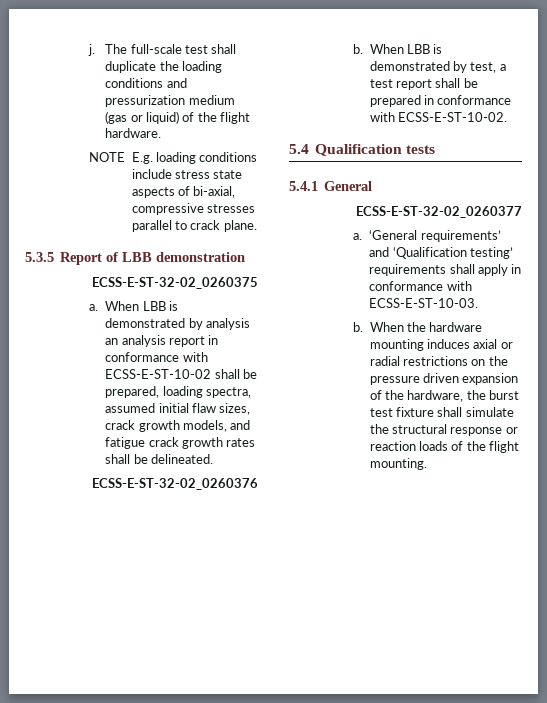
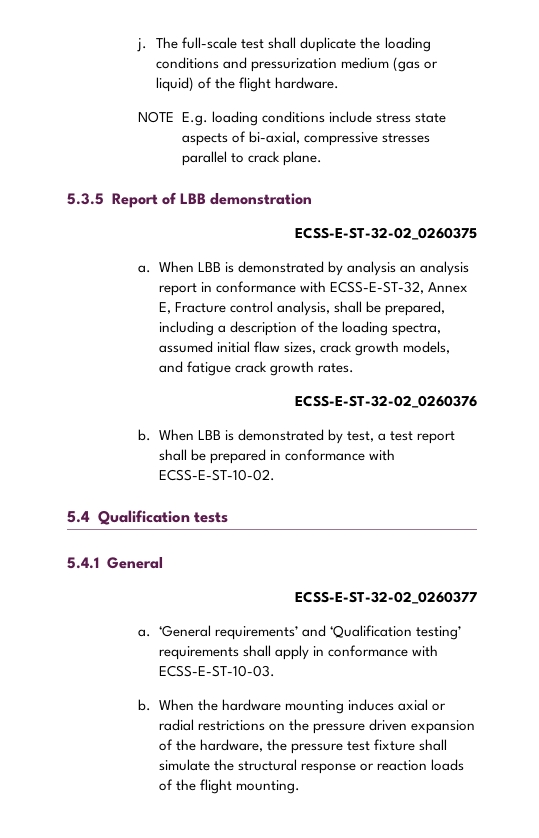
- When LBB is demonstrated by analysis an analysis report in conformance with ECSS-E-ST-10-02 shall be prepared, loading spectra, assumed initial flaw sizes, crack growth models, and fatigue crack growth rates shall be delineated.
+ When LBB is demonstrated by analysis an analysis report in conformance with ECSS-E-ST-32, Annex E, Fracture control analysis, shall be prepared, including a description of the loading spectra, assumed initial flaw sizes, crack growth models, and fatigue crack growth rates.
- When the hardware mounting induces axial or radial restrictions on the pressure driven expansion of the hardware, the burst test fixture shall simulate the structural response or reaction loads of the flight mounting.
+ When the hardware mounting induces axial or radial restrictions on the pressure driven expansion of the hardware, the pressure test fixture shall simulate the structural response or reaction loads of the flight mounting.

